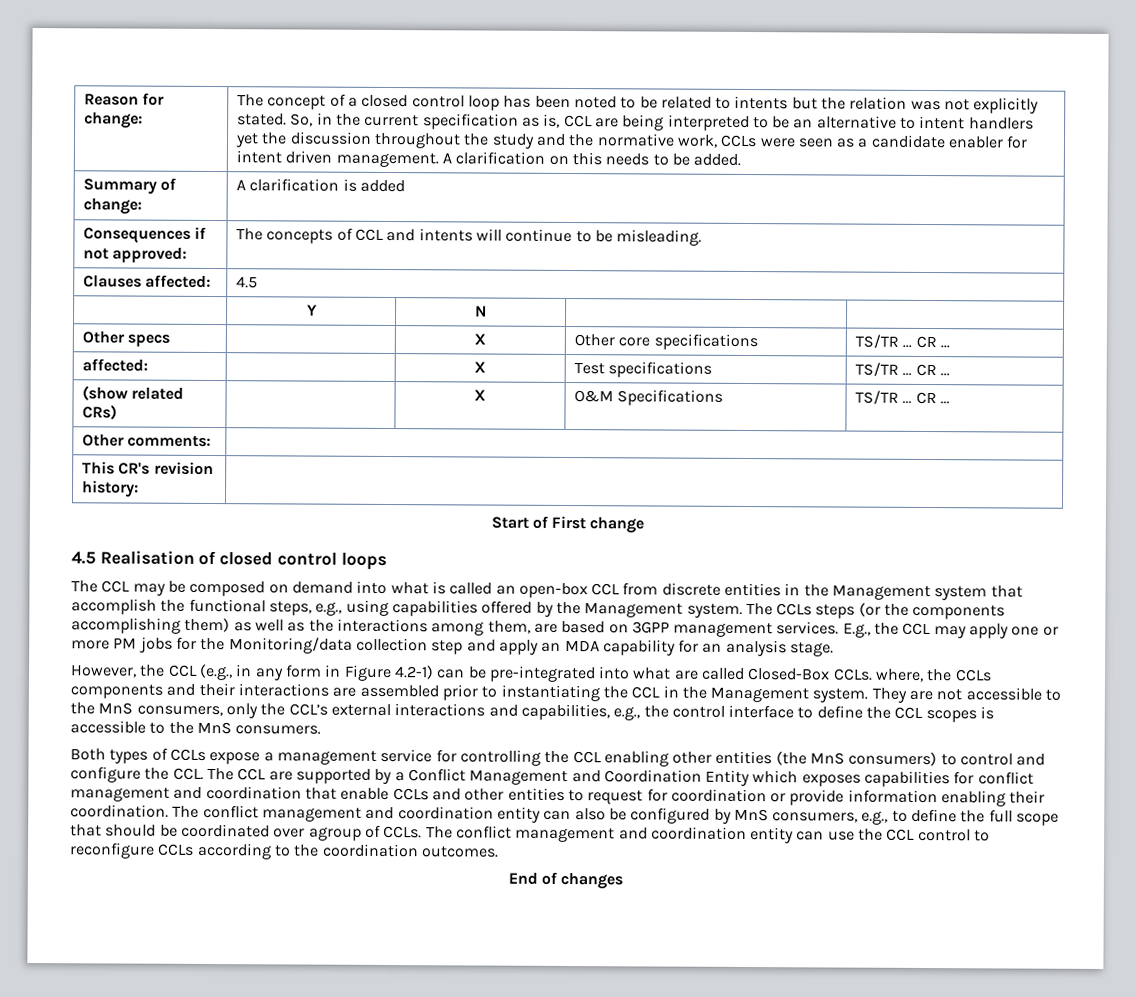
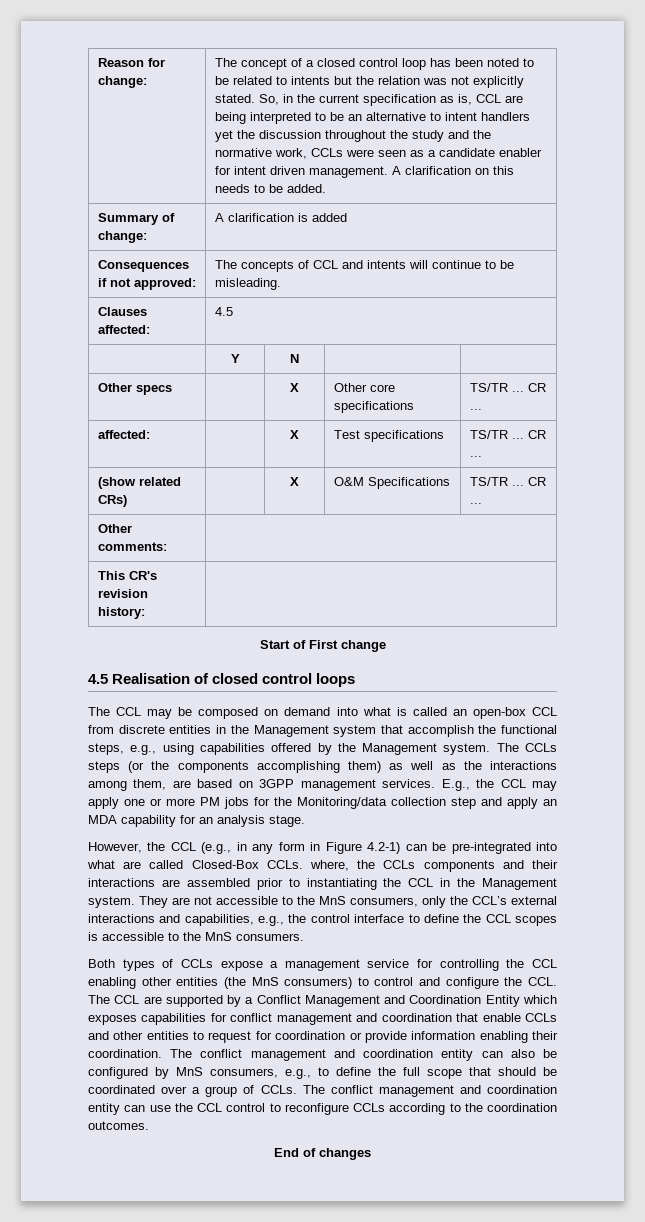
- The conflict management and coordination entity can also be configured by MnS consumers, e.g., to define the full scope that should be coordinated over agroup of CCLs.
+ The conflict management and coordination entity can also be configured by MnS consumers, e.g., to define the full scope that should be coordinated over a group of CCLs.

